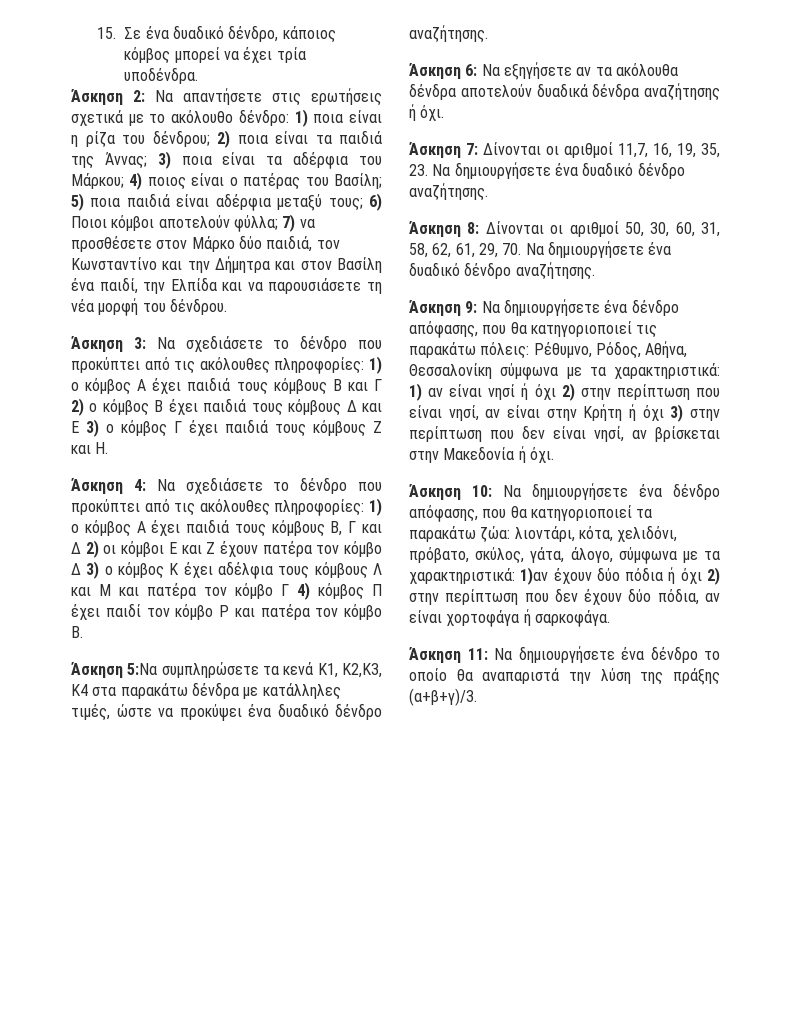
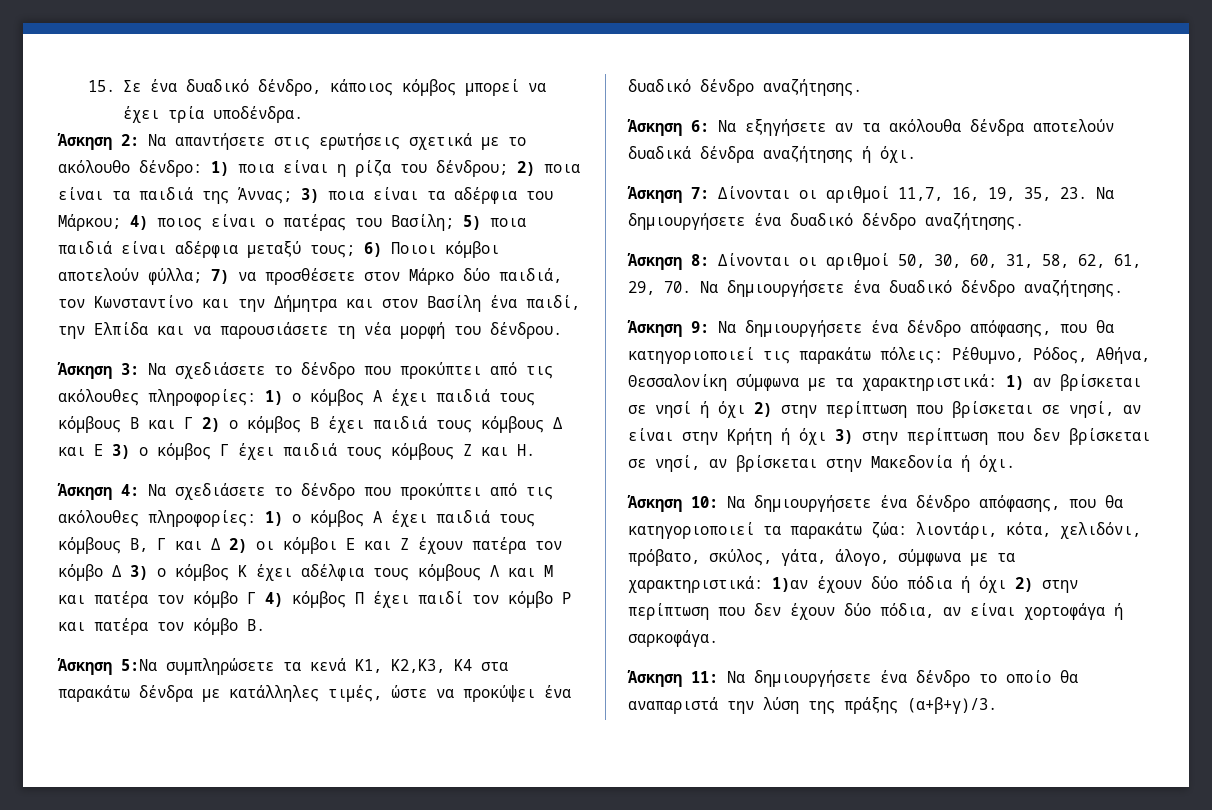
- Άσκηση 9: Να δημιουργήσετε ένα δένδρο απόφασης, που θα κατηγοριοποιεί τις παρακάτω πόλεις: Ρέθυμνο, Ρόδος, Αθήνα, Θεσσαλονίκη σύμφωνα με τα χαρακτηριστικά: 1) αν είναι νησί ή όχι 2) στην περίπτωση που είναι νησί, αν είναι στην Κρήτη ή όχι 3) στην περίπτωση που δεν είναι νησί, αν βρίσκεται στην Μακεδονία ή όχι.
+ Άσκηση 9: Να δημιουργήσετε ένα δένδρο απόφασης, που θα κατηγοριοποιεί τις παρακάτω πόλεις: Ρέθυμνο, Ρόδος, Αθήνα, Θεσσαλονίκη σύμφωνα με τα χαρακτηριστικά: 1) αν βρίσκεται σε νησί ή όχι 2) στην περίπτωση που βρίσκεται σε νησί, αν είναι στην Κρήτη ή όχι 3) στην περίπτωση που δεν βρίσκεται σε νησί, αν βρίσκεται στην Μακεδονία ή όχι.

